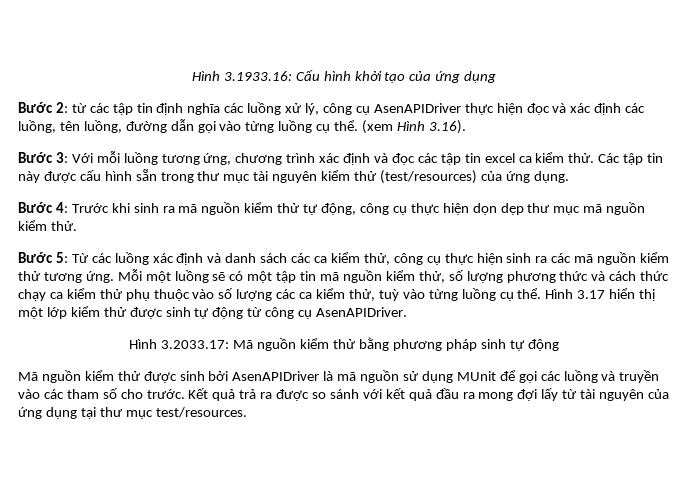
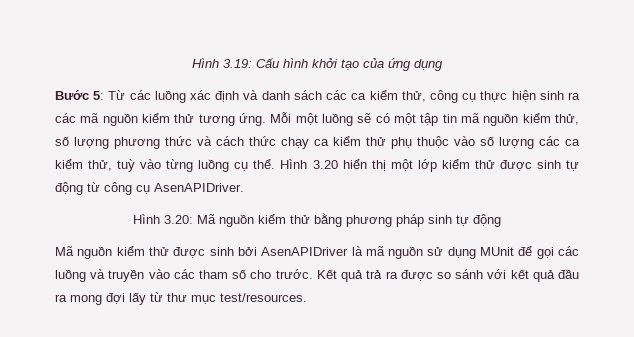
- Hình 3.1933.16: Cấu hình khởi tạo của ứng dụng
+ Hình 3.19: Cấu hình khởi tạo của ứng dụng
- Bước 2: từ các tập tin định nghĩa các luồng xử lý, công cụ AsenAPIDriver thực hiện đọc và xác định các luồng, tên luồng, đường dẫn gọi vào từng luồng cụ thể. (xem Hình 3.16).
- Bước 3: Với mỗi luồng tương ứng, chương trình xác định và đọc các tập tin excel ca kiểm thử. Các tập tin này được cấu hình sẵn trong thư mục tài nguyên kiểm thử (test/resources) của ứng dụng.
- Bước 4: Trước khi sinh ra mã nguồn kiểm thử tự động, công cụ thực hiện dọn dẹp thư mục mã nguồn kiểm thử.
- Hình 3.17 hiển thị một lớp kiểm thử được sinh tự động từ công cụ AsenAPIDriver.
+ Hình 3.20 hiển thị một lớp kiểm thử được sinh tự động từ công cụ AsenAPIDriver.
- Hình 3.2033.17: Mã nguồn kiểm thử bằng phương pháp sinh tự động
+ Hình 3.20: Mã nguồn kiểm thử bằng phương pháp sinh tự động
- Kết quả trả ra được so sánh với kết quả đầu ra mong đợi lấy từ tài nguyên của ứng dụng tại thư mục test/resources.
+ Kết quả trả ra được so sánh với kết quả đầu ra mong đợi lấy từ thư mục test/resources.

